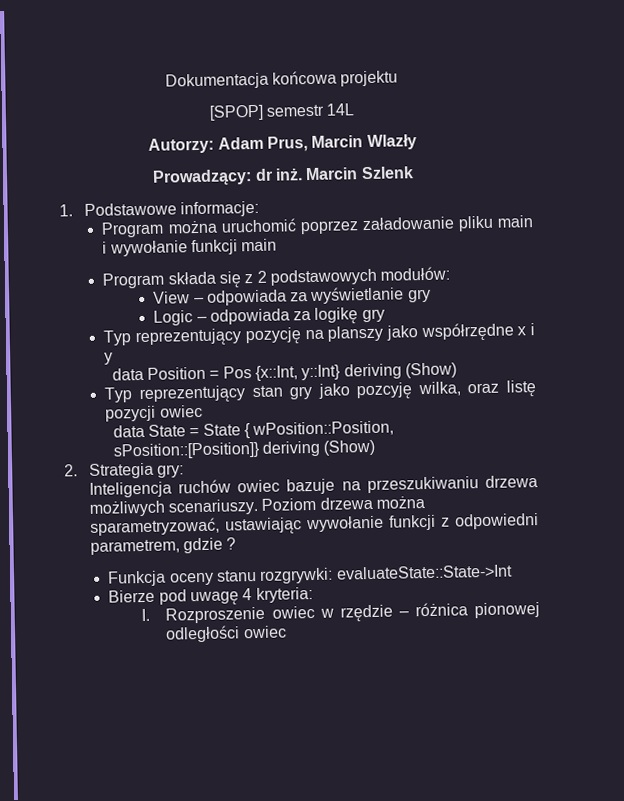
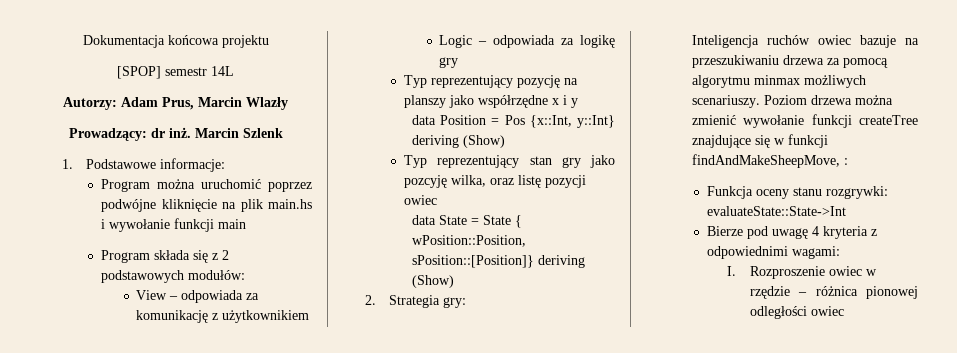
- Program można uruchomić poprzez załadowanie pliku main i wywołanie funkcji main
+ Program można uruchomić poprzez podwójne kliknięcie na plik main.hs i wywołanie funkcji main
- View – odpowiada za wyświetlanie gry
+ View – odpowiada za komunikację z użytkownikiem
- Inteligencja ruchów owiec bazuje na przeszukiwaniu drzewa możliwych scenariuszy.
+ Inteligencja ruchów owiec bazuje na przeszukiwaniu drzewa za pomocą algorytmu minmax możliwych scenariuszy.
- Poziom drzewa można sparametryzować, ustawiając wywołanie funkcji z odpowiedni parametrem, gdzie ?
+ Poziom drzewa można zmienić wywołanie funkcji createTree znajdujące się w funkcji findAndMakeSheepMove, :
- Bierze pod uwagę 4 kryteria:
+ Bierze pod uwagę 4 kryteria z odpowiednimi wagami:

